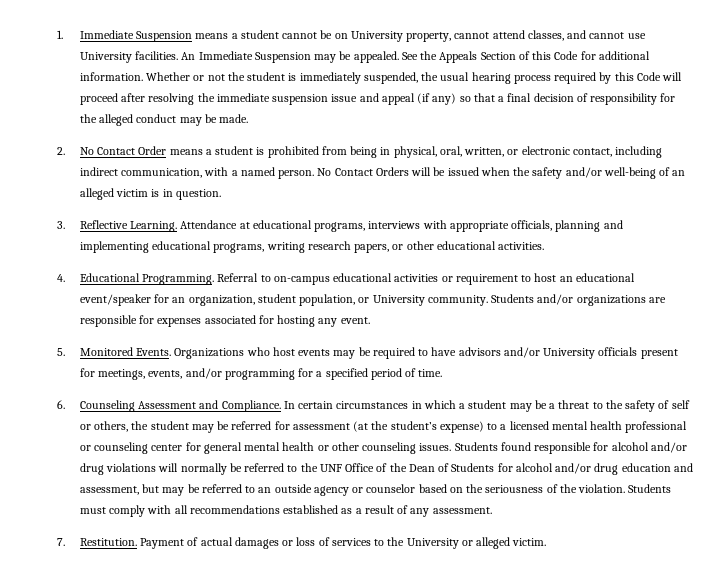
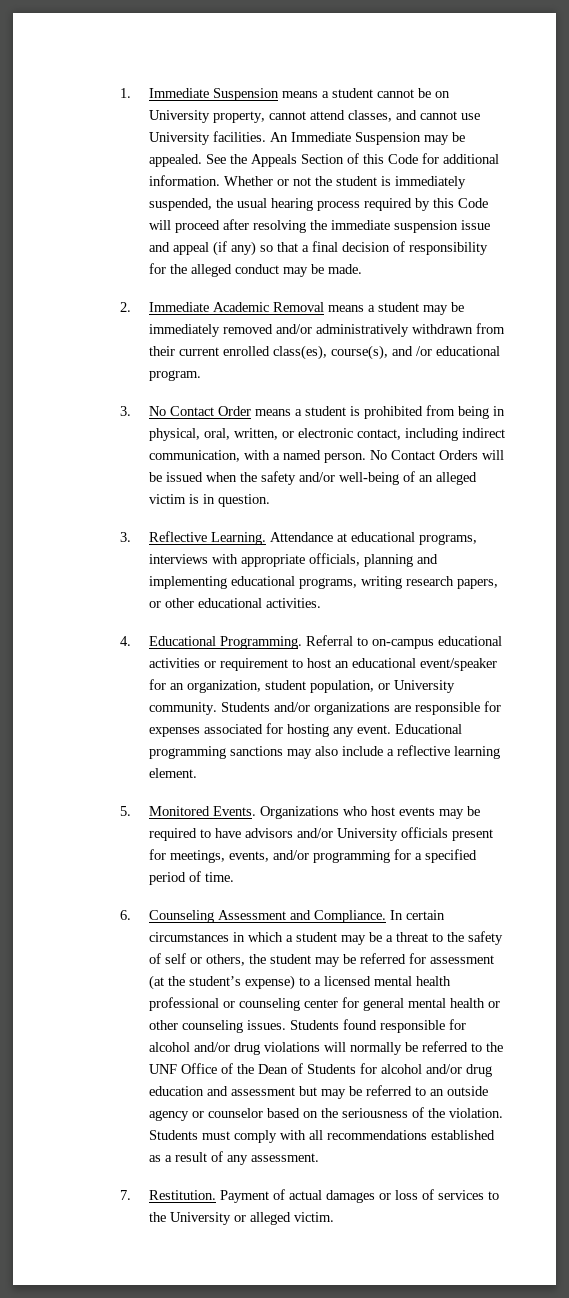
- 2. No Contact Order means a student is prohibited from being in physical, oral, written, or electronic contact, including indirect communication, with a named person.
+ 2. Immediate Academic Removal means a student may be immediately removed and/or administratively withdrawn from their current enrolled class(es), course(s), and /or educational program.
+ 3. No Contact Order means a student is prohibited from being in physical, oral, written, or electronic contact, including indirect communication, with a named person.
+ Educational programming sanctions may also include a reflective learning element.
- Students found responsible for alcohol and/or drug violations will normally be referred to the UNF Office of the Dean of Students for alcohol and/or drug education and assessment, but may be referred to an outside agency or counselor based on the seriousness of the violation.
+ Students found responsible for alcohol and/or drug violations will normally be referred to the UNF Office of the Dean of Students for alcohol and/or drug education and assessment but may be referred to an outside agency or counselor based on the seriousness of the violation.

